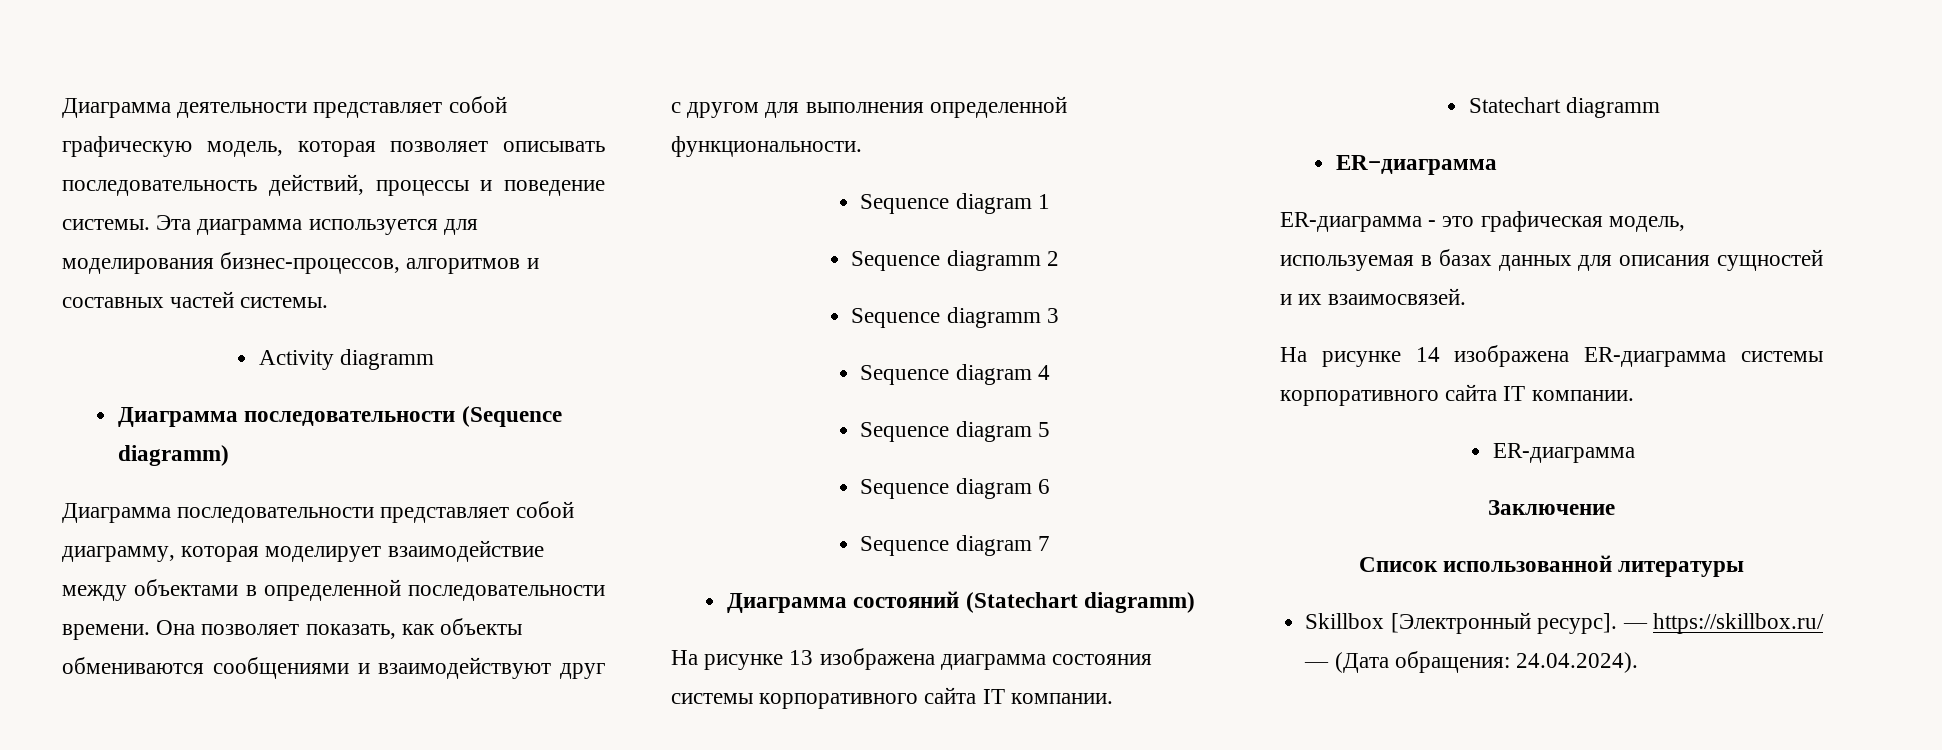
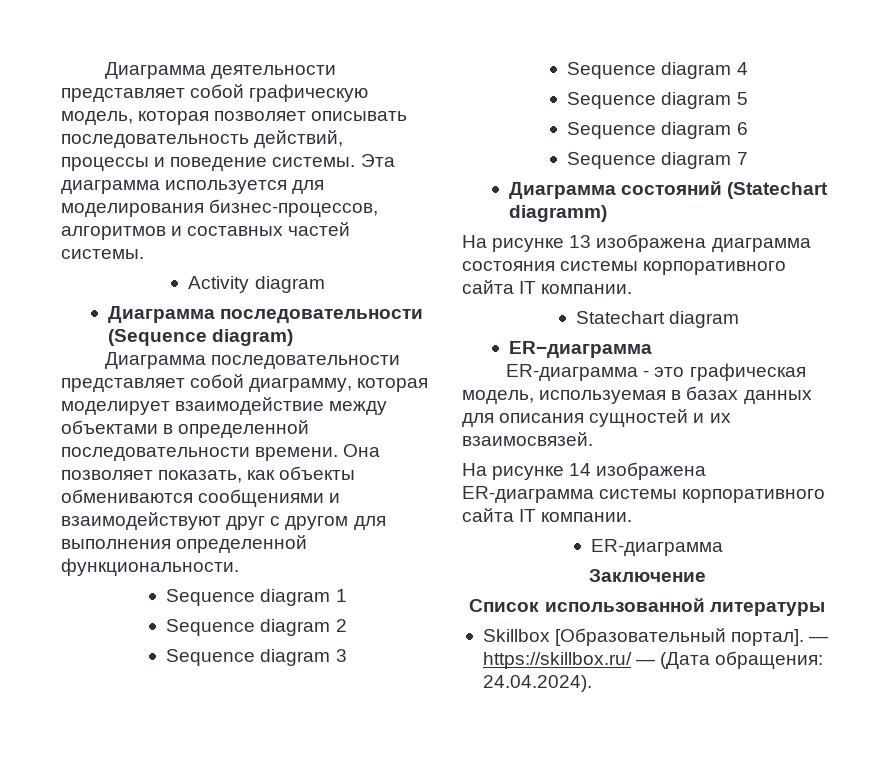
- Activity diagramm
+ Activity diagram
- Диаграмма последовательности (Sequence diagramm)
+ Диаграмма последовательности (Sequence diagram)
- Sequence diagramm 2
+ Sequence diagram 2
- Sequence diagramm 3
+ Sequence diagram 3
- Statechart diagramm
+ Statechart diagram
- Skillbox [Электронный ресурс].
+ Skillbox [Образовательный портал].

